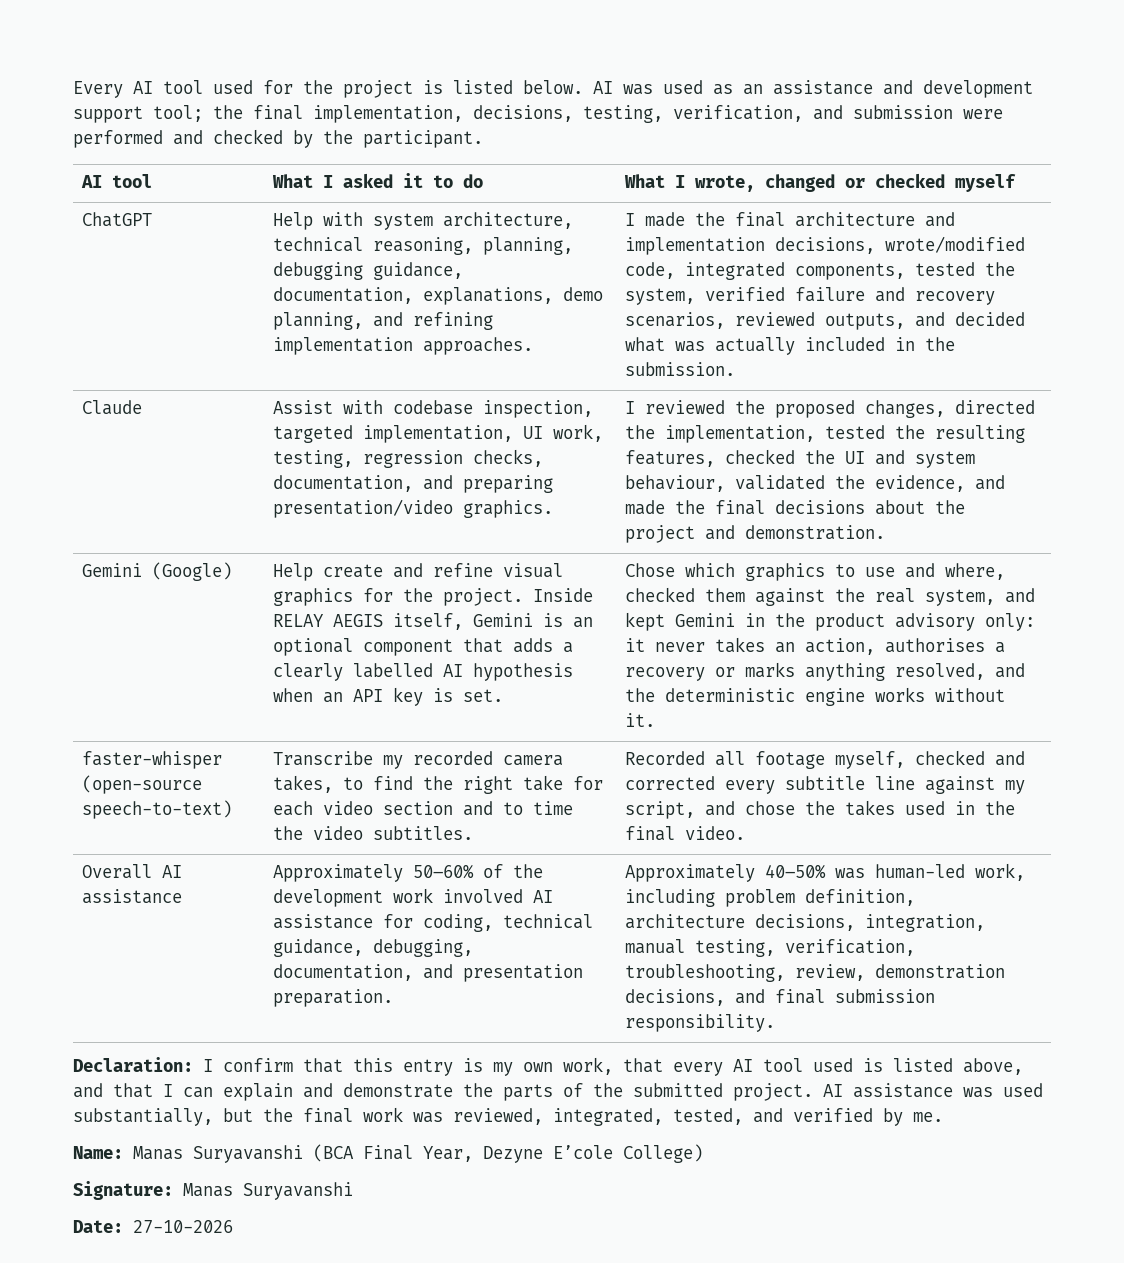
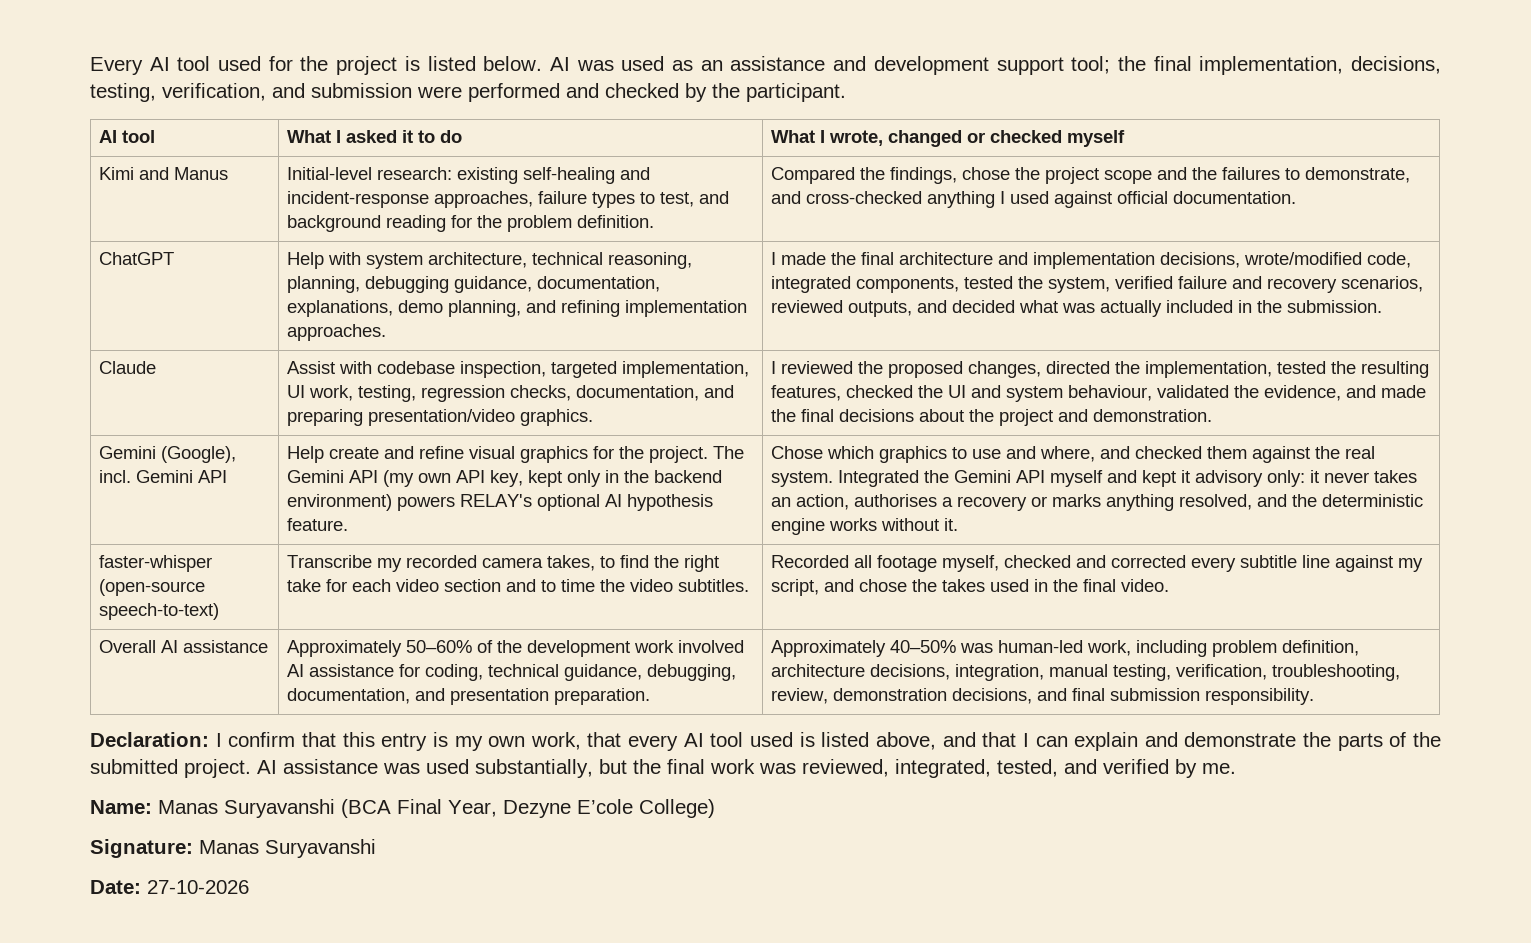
+ Kimi and Manus | Initial-level research: existing self-healing and incident-response approaches, failure types to test, and background reading for the problem definition. | Compared the findings, chose the project scope and the failures to demonstrate, and cross-checked anything I used against official documentation.
- Gemini (Google)
+ Gemini (Google), incl. Gemini API
- Inside RELAY AEGIS itself, Gemini is an optional component that adds a clearly labelled AI hypothesis when an API key is set.
+ The Gemini API (my own API key, kept only in the backend environment) powers RELAY's optional AI hypothesis feature.
- Chose which graphics to use and where, checked them against the real system, and kept Gemini in the product advisory only: it never takes an action, authorises a recovery or marks anything resolved, and the deterministic engine works without it.
+ Chose which graphics to use and where, and checked them against the real system. Integrated the Gemini API myself and kept it advisory only: it never takes an action, authorises a recovery or marks anything resolved, and the deterministic engine works without it.

